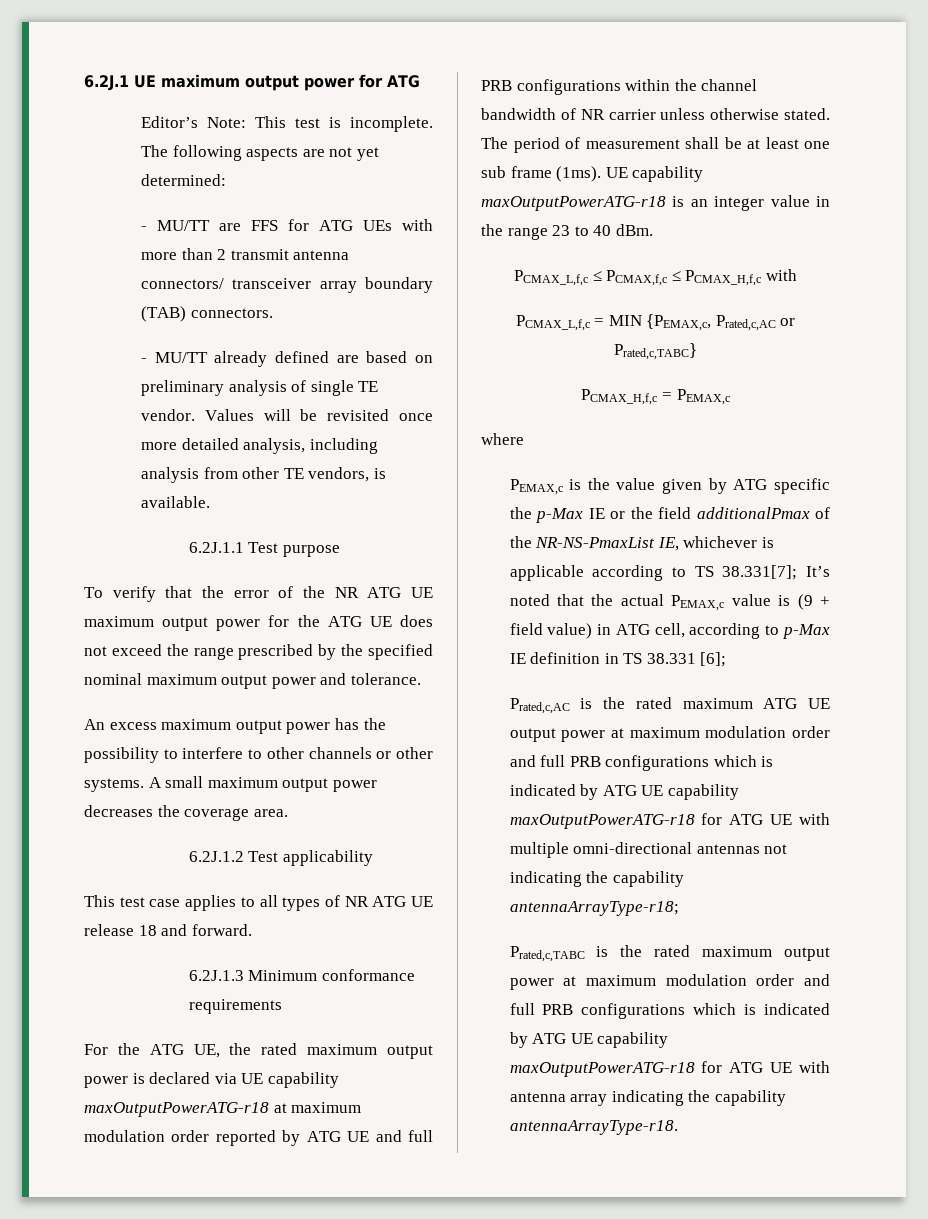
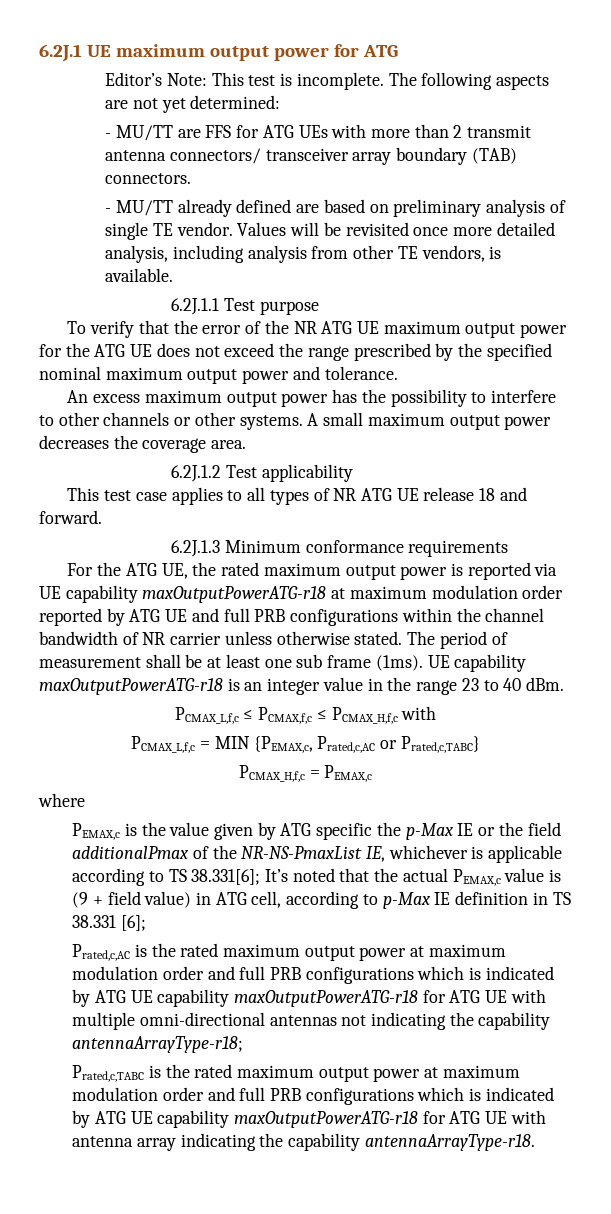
- For the ATG UE, the rated maximum output power is declared via UE capability maxOutputPowerATG-r18 at maximum modulation order reported by ATG UE and full PRB configurations within the channel bandwidth of NR carrier unless otherwise stated.
+ For the ATG UE, the rated maximum output power is reported via UE capability maxOutputPowerATG-r18 at maximum modulation order reported by ATG UE and full PRB configurations within the channel bandwidth of NR carrier unless otherwise stated.
- PEMAX,c is the value given by ATG specific the p-Max IE or the field additionalPmax of the NR-NS-PmaxList IE, whichever is applicable according to TS 38.331[7]; It’s noted that the actual PEMAX,c value is (9 + field value) in ATG cell, according to p-Max IE definition in TS 38.331 [6];
+ PEMAX,c is the value given by ATG specific the p-Max IE or the field additionalPmax of the NR-NS-PmaxList IE, whichever is applicable according to TS 38.331[6]; It’s noted that the actual PEMAX,c value is (9 + field value) in ATG cell, according to p-Max IE definition in TS 38.331 [6];
- Prated,c,AC is the rated maximum ATG UE output power at maximum modulation order and full PRB configurations which is indicated by ATG UE capability maxOutputPowerATG-r18 for ATG UE with multiple omni-directional antennas not indicating the capability antennaArrayType-r18;
+ Prated,c,AC is the rated maximum output power at maximum modulation order and full PRB configurations which is indicated by ATG UE capability maxOutputPowerATG-r18 for ATG UE with multiple omni-directional antennas not indicating the capability antennaArrayType-r18;

